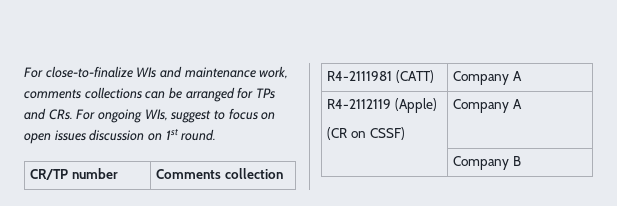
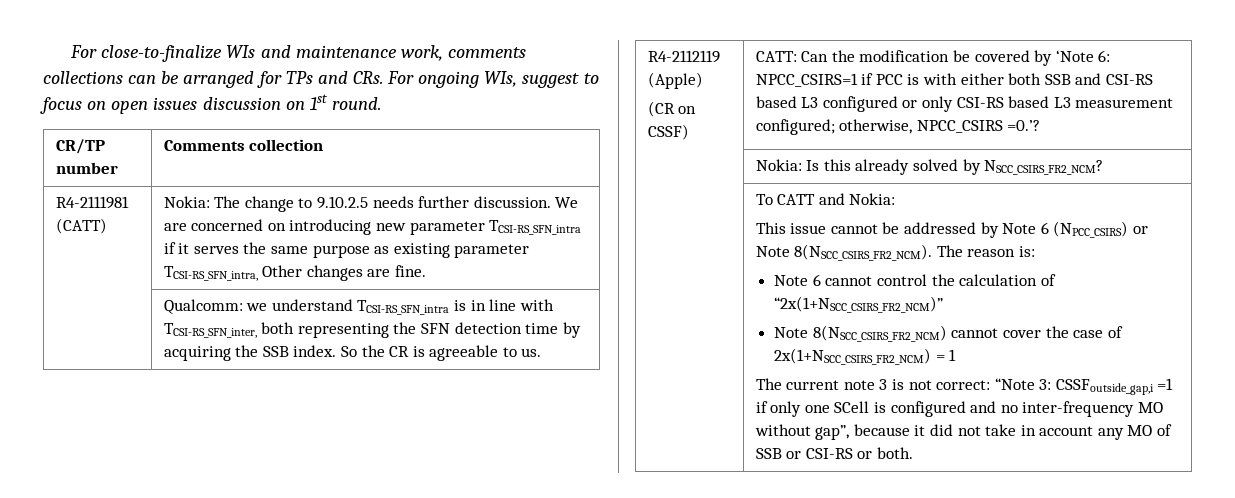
- R4-2111981 (CATT) | Company A
+ R4-2111981 (CATT) | Nokia: The change to 9.10.2.5 needs further discussion. We are concerned on introducing new parameter TCSI-RS_SFN_intra if it serves the same purpose as existing parameter TCSI-RS_SFN_intra, Other changes are fine.
+ | Qualcomm: we understand TCSI-RS_SFN_intra is in line with TCSI-RS_SFN_inter, both representing the SFN detection time by acquiring the SSB index. So the CR is agreeable to us.
  R4-2112119 (Apple)
- (CR on CSSF) | Company A
- | Company B
+ (CR on CSSF) | CATT: Can the modification be covered by ‘Note 6: NPCC_CSIRS=1 if PCC is with either both SSB and CSI-RS based L3 configured or only CSI-RS based L3 measurement configured; otherwise, NPCC_CSIRS =0.’?
+ | Nokia: Is this already solved by NSCC_CSIRS_FR2_NCM?
+ | To CATT and Nokia:
+ This issue cannot be addressed by Note 6 (NPCC_CSIRS) or Note 8(NSCC_CSIRS_FR2_NCM). The reason is:
+ Note 6 cannot control the calculation of “2x(1+NSCC_CSIRS_FR2_NCM)”
+ Note 8(NSCC_CSIRS_FR2_NCM) cannot cover the case of 2x(1+NSCC_CSIRS_FR2_NCM) = 1
+ The current note 3 is not correct: “Note 3: CSSFoutside_gap,i =1 if only one SCell is configured and no inter-frequency MO without gap”, because it did not take in account any MO of SSB or CSI-RS or both.

